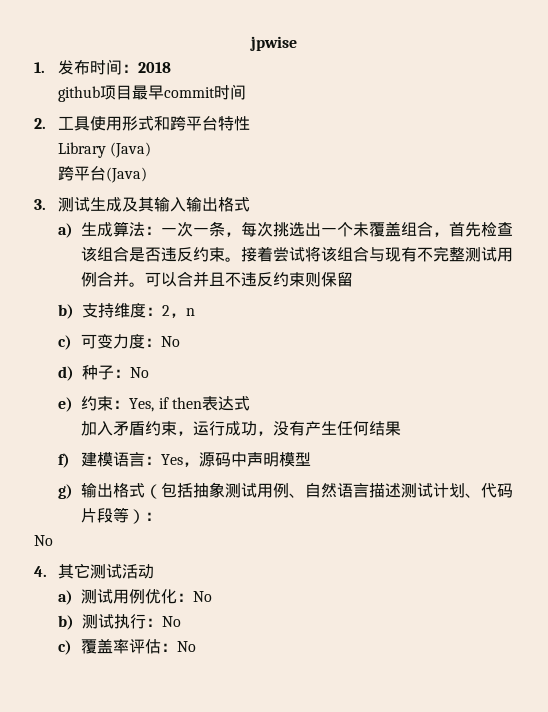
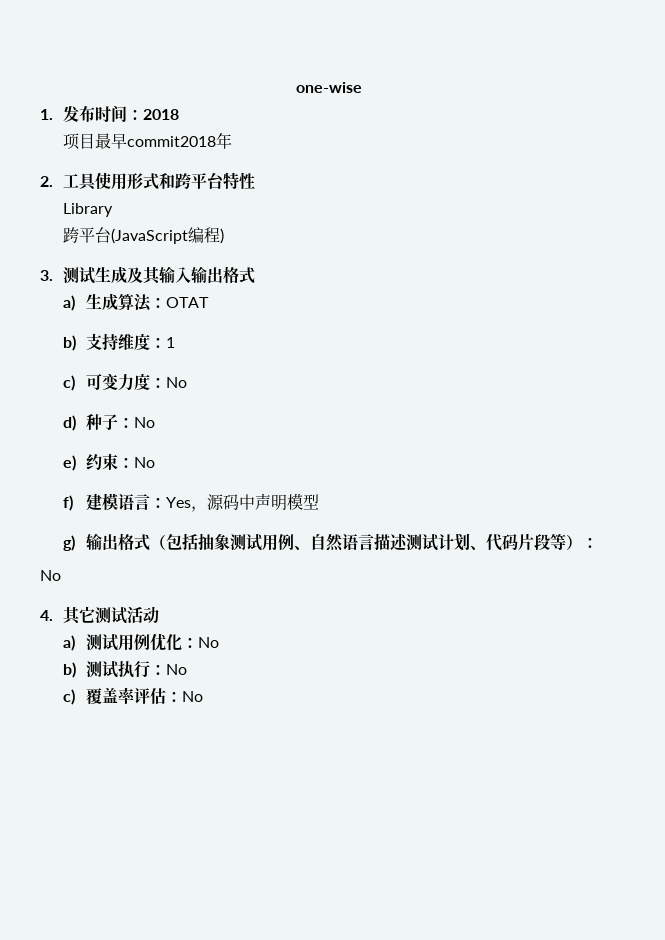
- jpwise
+ one-wise
- github项目最早commit时间
+ 项目最早commit2018年
- Library (Java)
- 跨平台(Java)
+ Library
+ 跨平台(JavaScript编程)
- a)生成算法：一次一条，每次挑选出一个未覆盖组合，首先检查该组合是否违反约束。接着尝试将该组合与现有不完整测试用例合并。可以合并且不违反约束则保留
+ a)生成算法：OTAT
- b)支持维度：2，n
+ b)支持维度：1
- e)约束：Yes, if then表达式
- 加入矛盾约束，运行成功，没有产生任何结果
+ e)约束：No

